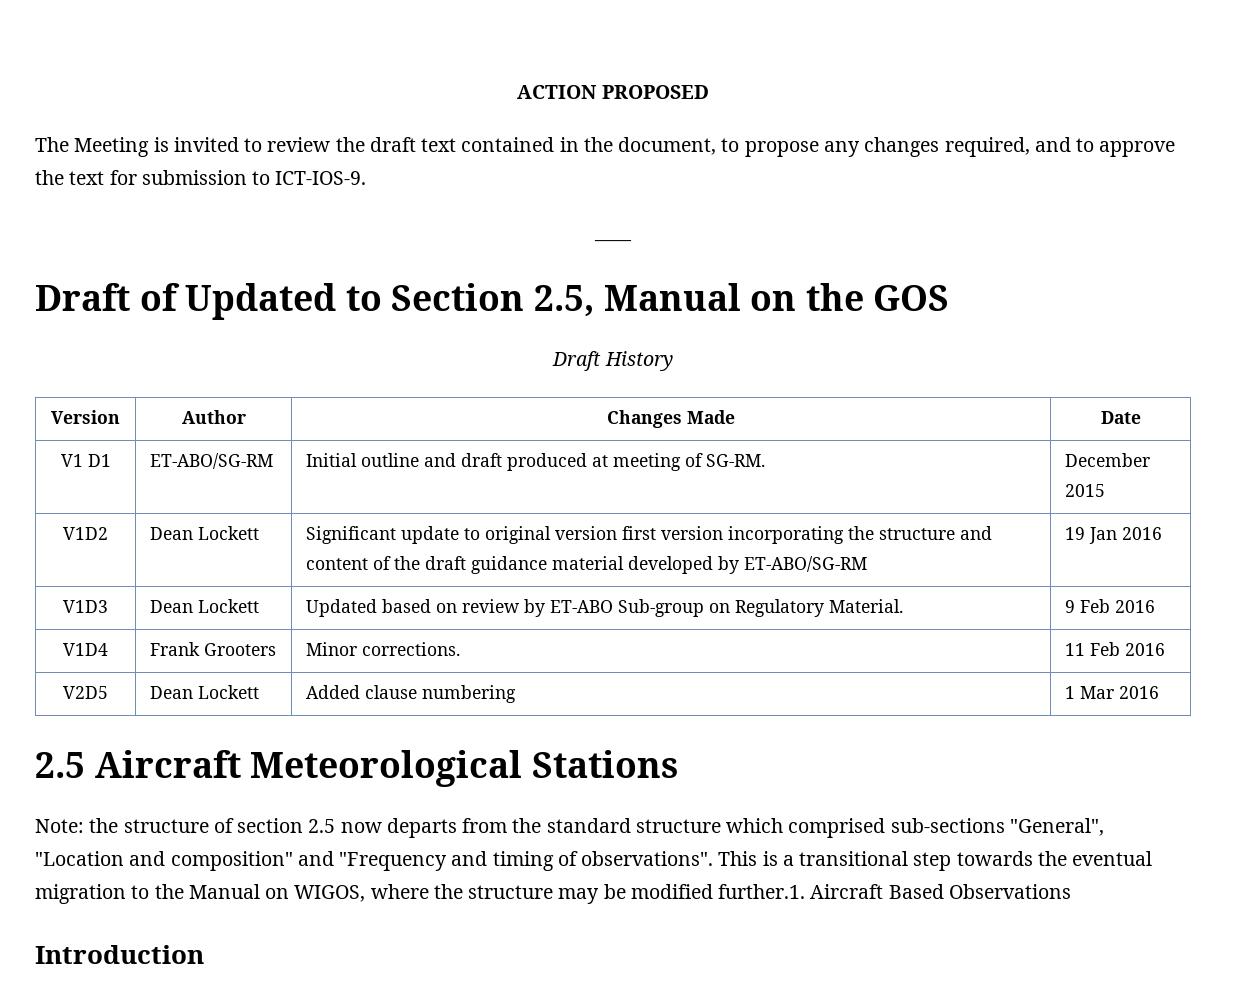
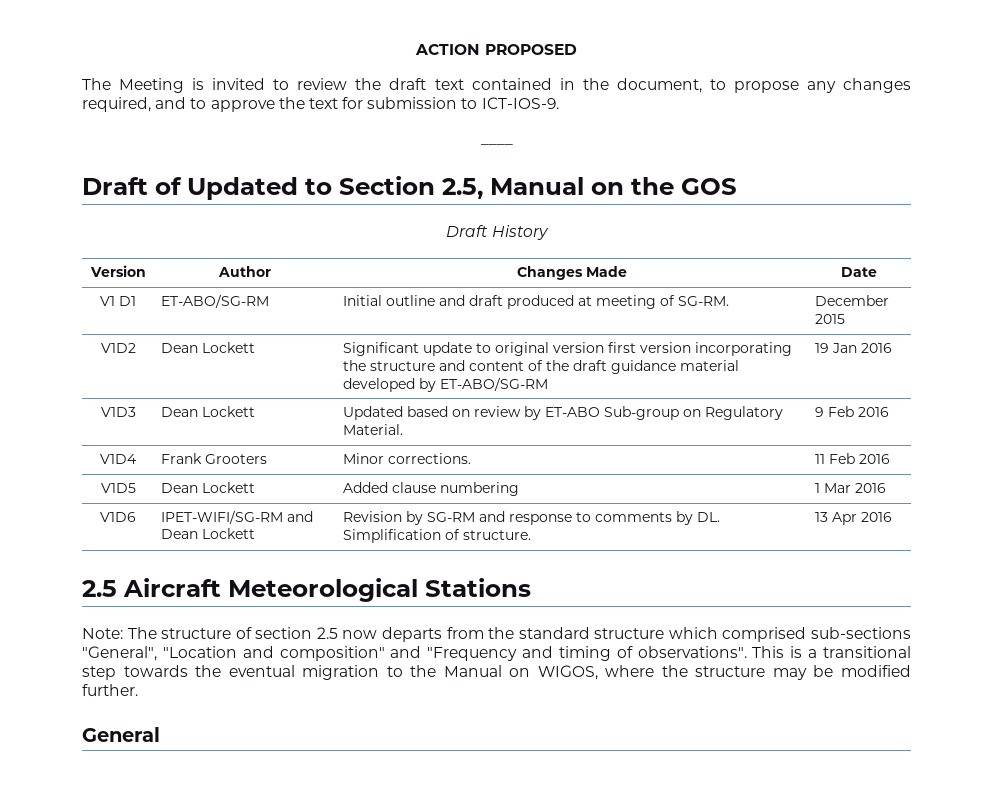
- V2D5 | Dean Lockett | Added clause numbering | 1 Mar 2016
+ V1D5 | Dean Lockett | Added clause numbering | 1 Mar 2016
+ V1D6 | IPET-WIFI/SG-RM and Dean Lockett | Revision by SG-RM and response to comments by DL. Simplification of structure. | 13 Apr 2016
- Note: the structure of section 2.5 now departs from the standard structure which comprised sub-sections "General", "Location and composition" and "Frequency and timing of observations".
+ Note: The structure of section 2.5 now departs from the standard structure which comprised sub-sections "General", "Location and composition" and "Frequency and timing of observations".
- This is a transitional step towards the eventual migration to the Manual on WIGOS, where the structure may be modified further.1. Aircraft Based Observations
- Introduction
+ This is a transitional step towards the eventual migration to the Manual on WIGOS, where the structure may be modified further.
+ General

